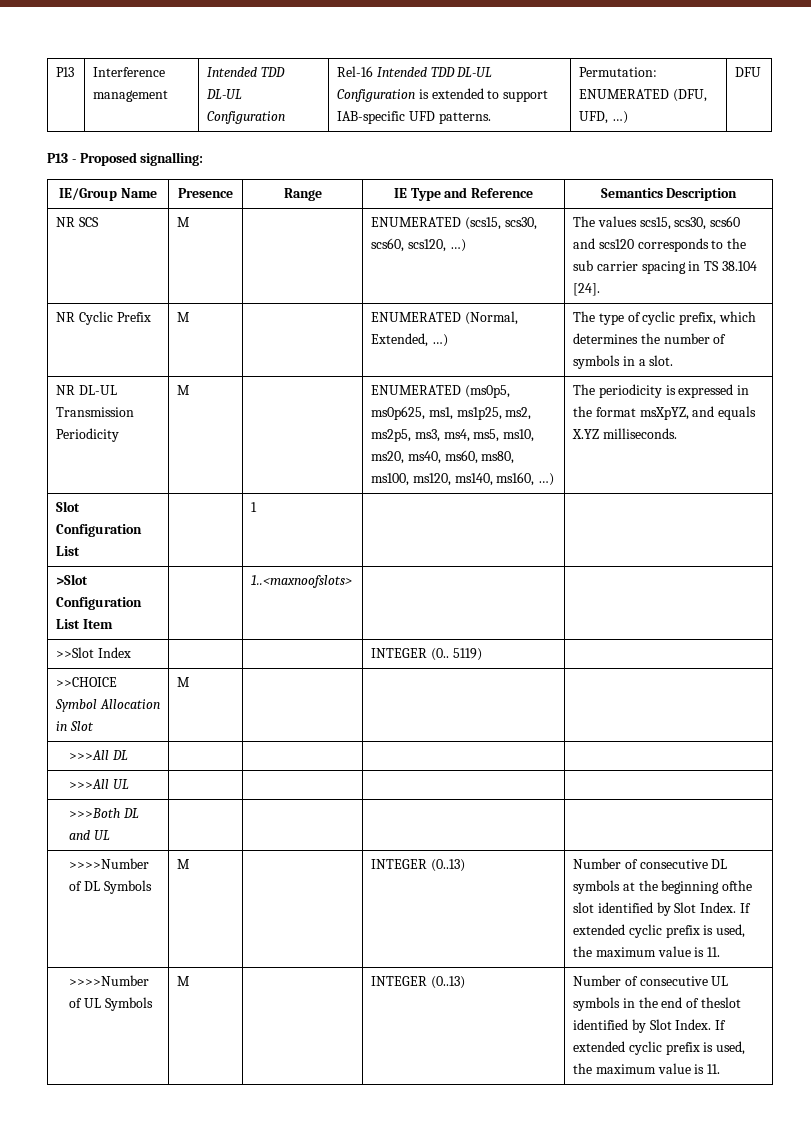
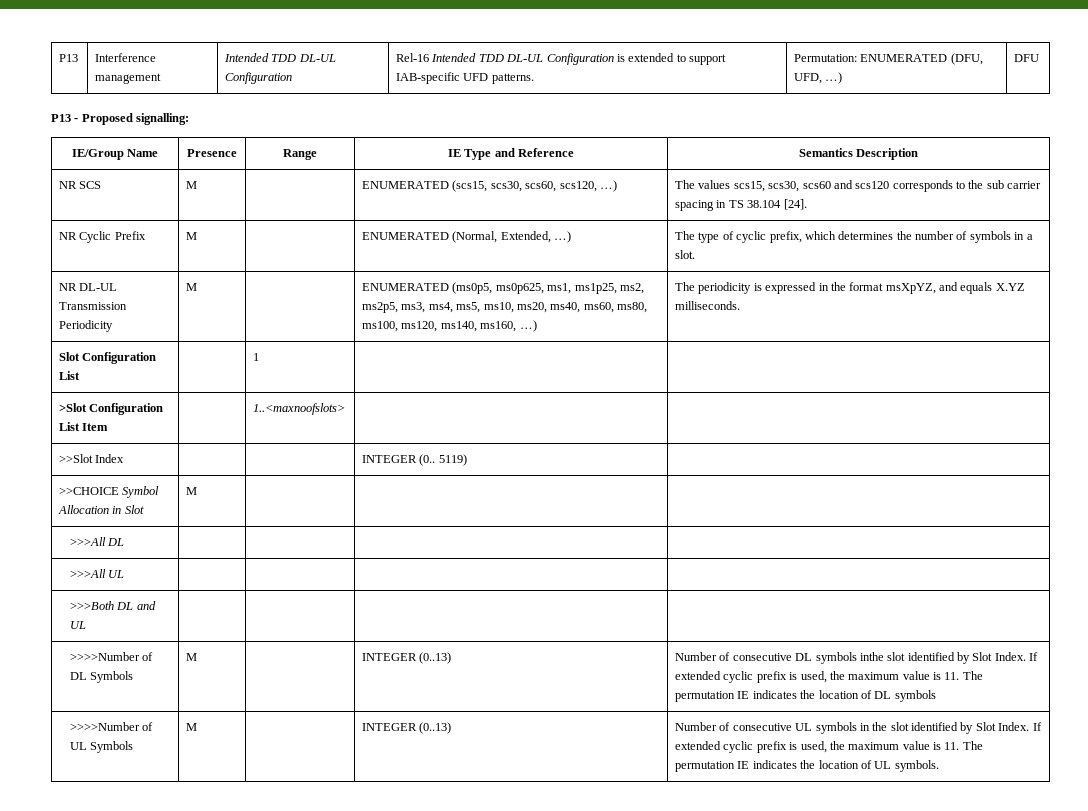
- >>>>Number of DL Symbols | M | | INTEGER (0..13) | Number of consecutive DL symbols at the beginning ofthe slot identified by Slot Index. If extended cyclic prefix is used, the maximum value is 11.
+ >>>>Number of DL Symbols | M | | INTEGER (0..13) | Number of consecutive DL symbols inthe slot identified by Slot Index. If extended cyclic prefix is used, the maximum value is 11. The permutation IE indicates the location of DL symbols
- >>>>Number of UL Symbols | M | | INTEGER (0..13) | Number of consecutive UL symbols in the end of theslot identified by Slot Index. If extended cyclic prefix is used, the maximum value is 11.
+ >>>>Number of UL Symbols | M | | INTEGER (0..13) | Number of consecutive UL symbols in the slot identified by Slot Index. If extended cyclic prefix is used, the maximum value is 11. The permutation IE indicates the location of UL symbols.

